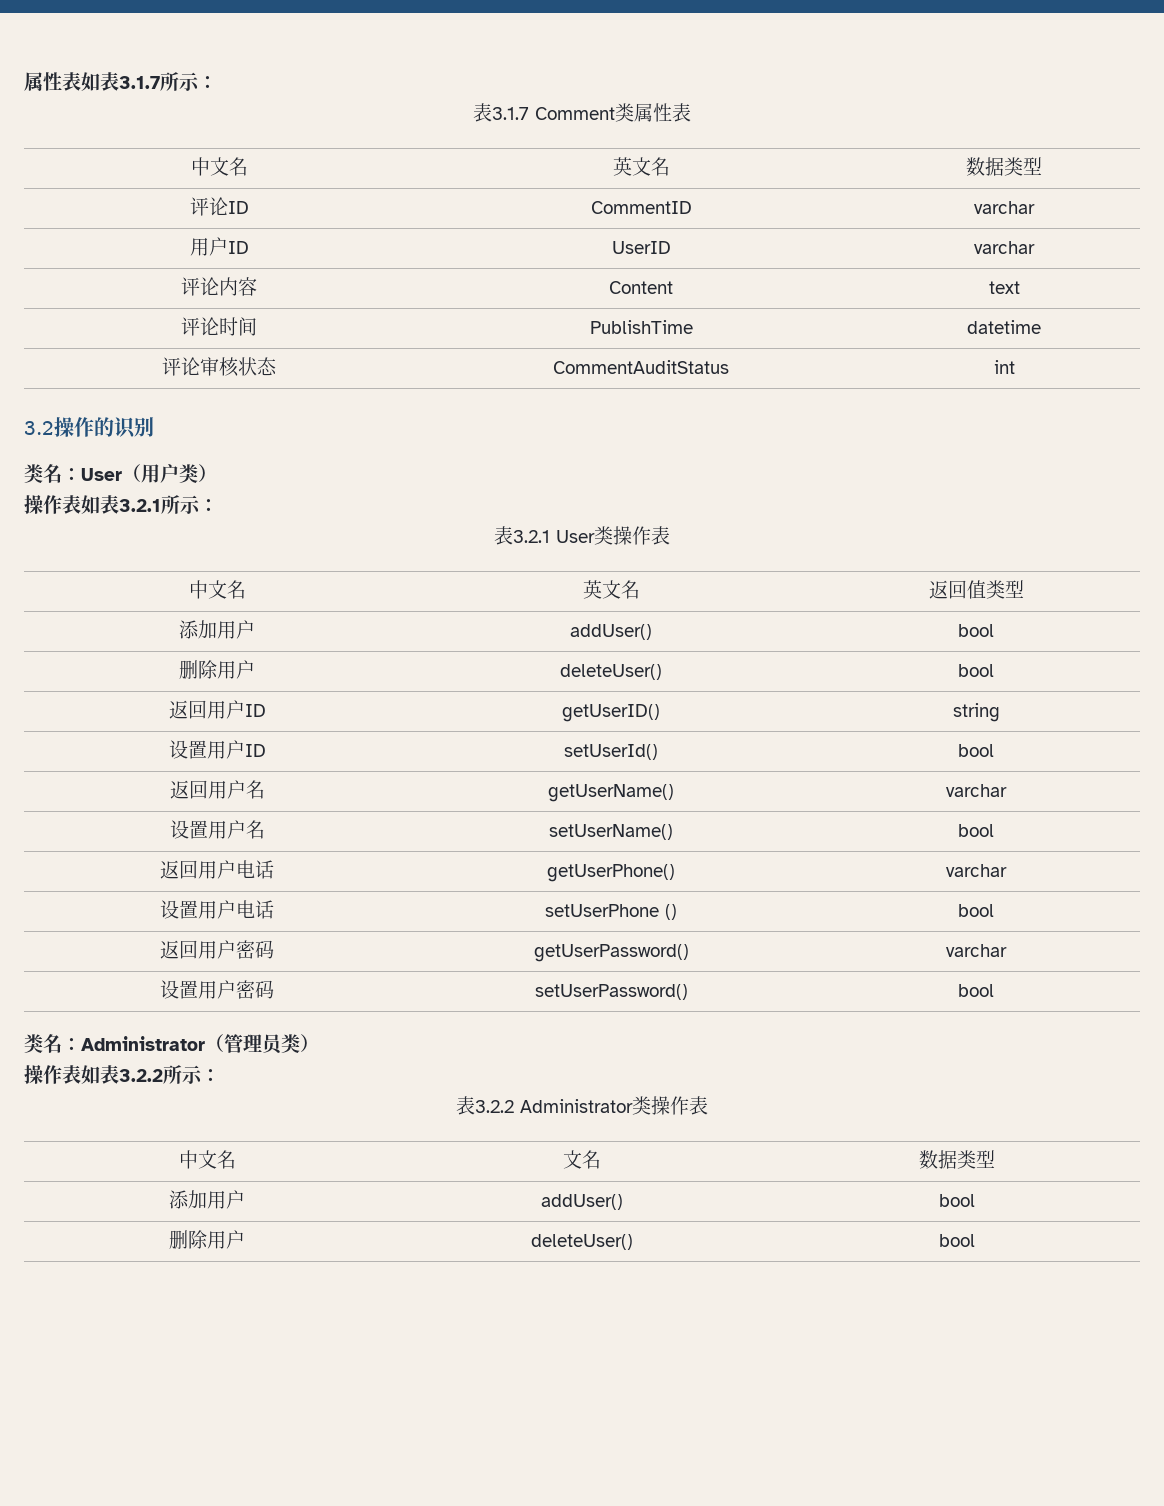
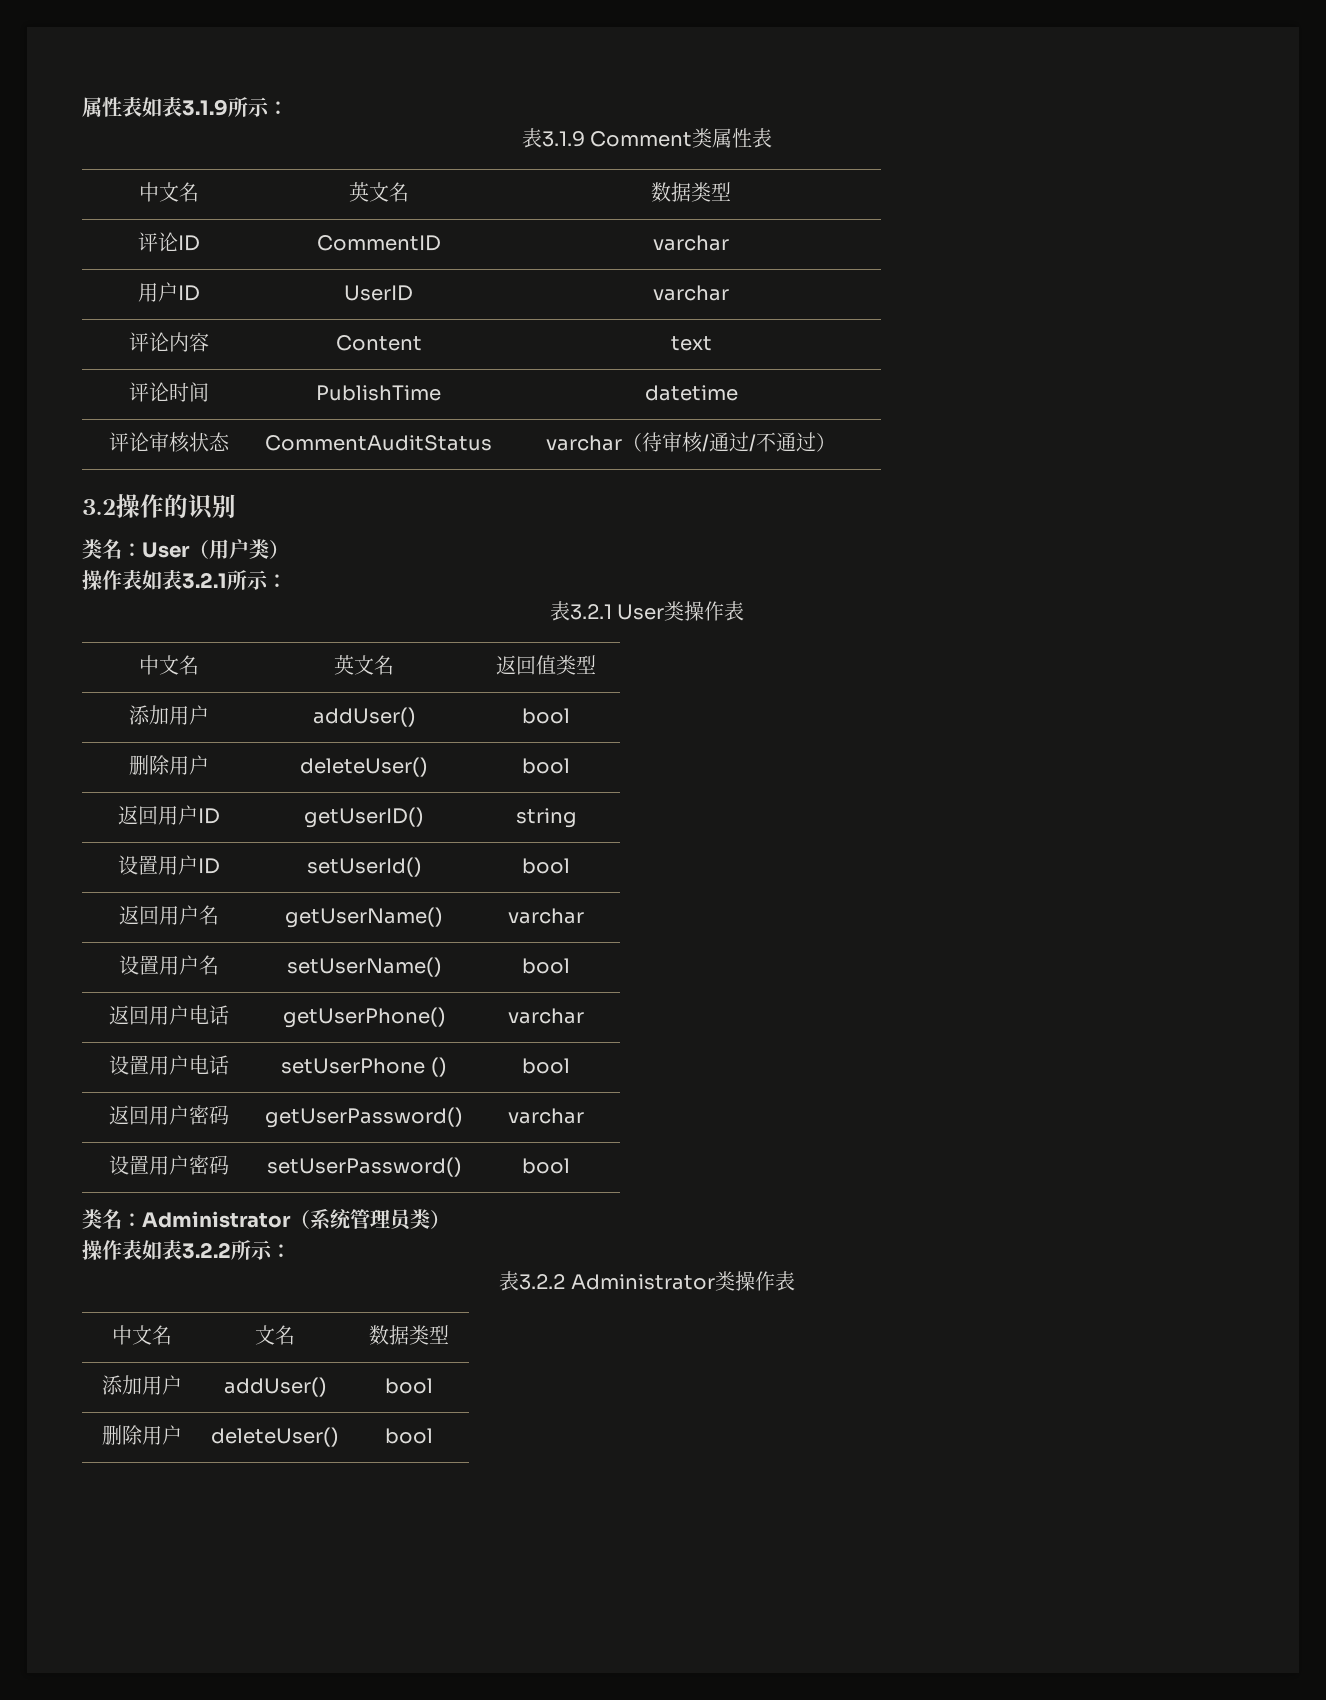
- 属性表如表3.1.7所示：
- 表3.1.7 Comment类属性表
+ 属性表如表3.1.9所示：
+ 表3.1.9 Comment类属性表
- 评论审核状态 | CommentAuditStatus | int
+ 评论审核状态 | CommentAuditStatus | varchar（待审核/通过/不通过）
- 类名：Administrator（管理员类）
+ 类名：Administrator（系统管理员类）

